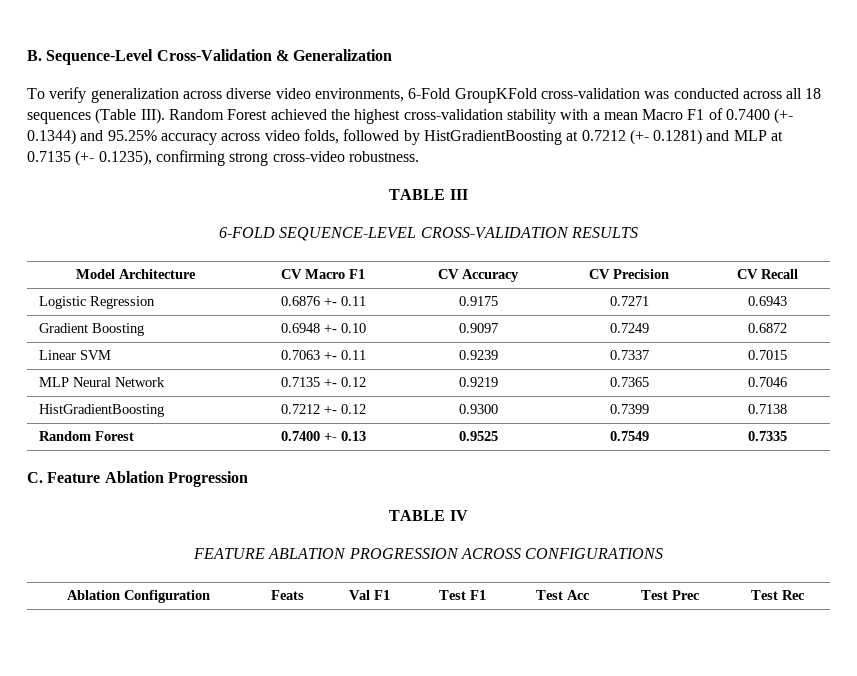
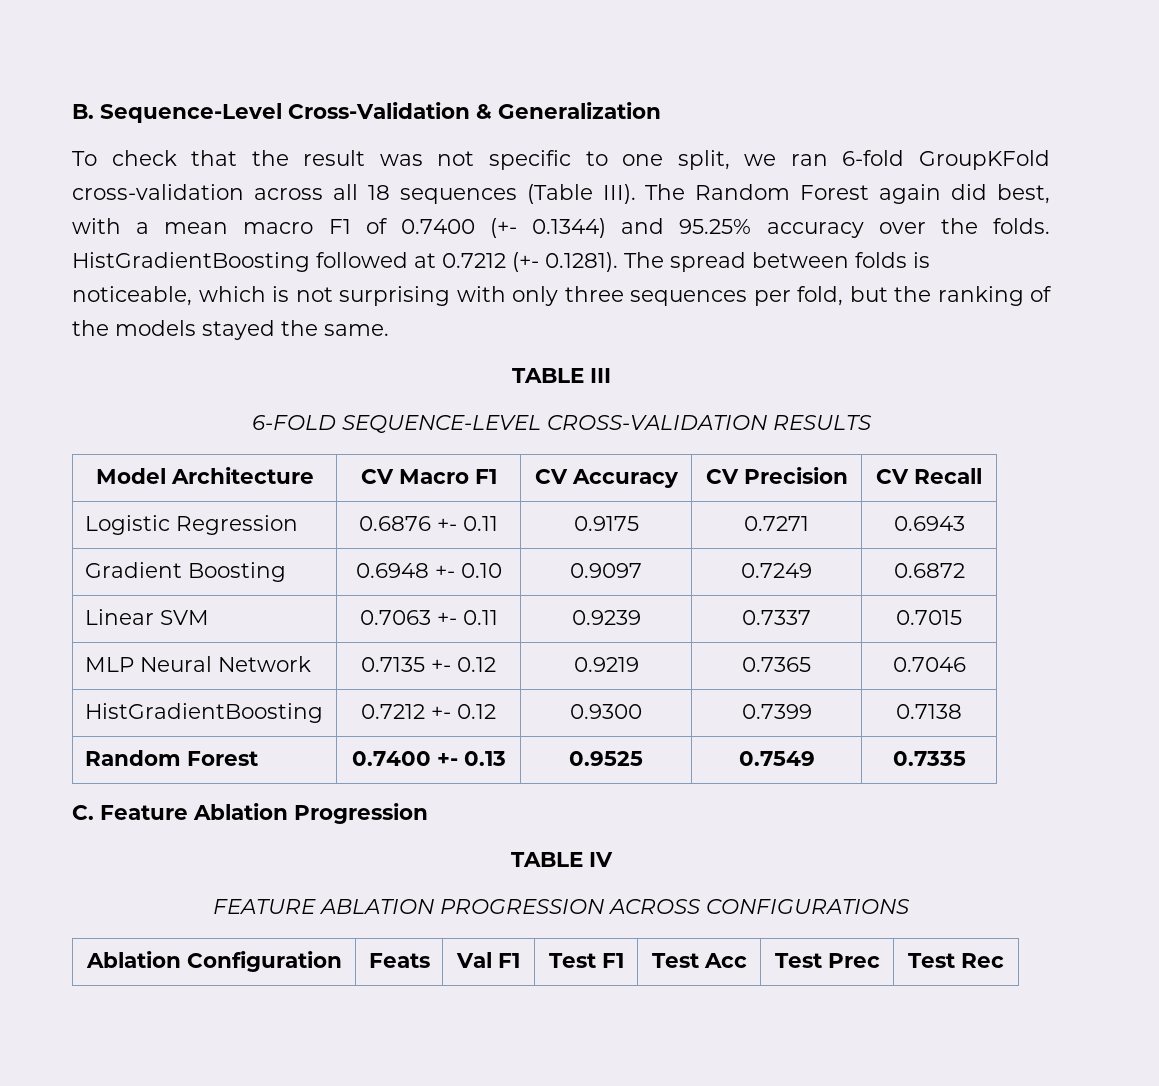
- To verify generalization across diverse video environments, 6-Fold GroupKFold cross-validation was conducted across all 18 sequences (Table III).
+ To check that the result was not specific to one split, we ran 6-fold GroupKFold cross-validation across all 18 sequences (Table III).
- Random Forest achieved the highest cross-validation stability with a mean Macro F1 of 0.7400 (+- 0.1344) and 95.25% accuracy across video folds, followed by HistGradientBoosting at 0.7212 (+- 0.1281) and MLP at 0.7135 (+- 0.1235), confirming strong cross-video robustness.
+ The Random Forest again did best, with a mean macro F1 of 0.7400 (+- 0.1344) and 95.25% accuracy over the folds. HistGradientBoosting followed at 0.7212 (+- 0.1281). The spread between folds is noticeable, which is not surprising with only three sequences per fold, but the ranking of the models stayed the same.

